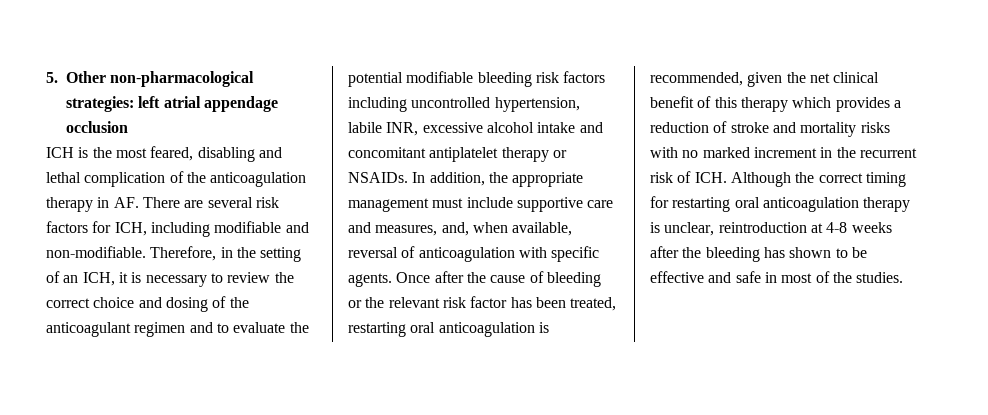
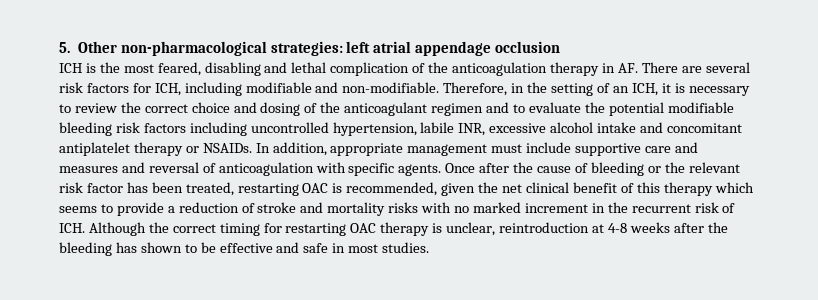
- In addition, the appropriate management must include supportive care and measures, and, when available, reversal of anticoagulation with specific agents.
+ In addition, appropriate management must include supportive care and measures and reversal of anticoagulation with specific agents.
- Once after the cause of bleeding or the relevant risk factor has been treated, restarting oral anticoagulation is recommended, given the net clinical benefit of this therapy which provides a reduction of stroke and mortality risks with no marked increment in the recurrent risk of ICH. Although the correct timing for restarting oral anticoagulation therapy is unclear, reintroduction at 4-8 weeks after the bleeding has shown to be effective and safe in most of the studies.
+ Once after the cause of bleeding or the relevant risk factor has been treated, restarting OAC is recommended, given the net clinical benefit of this therapy which seems to provide a reduction of stroke and mortality risks with no marked increment in the recurrent risk of ICH. Although the correct timing for restarting OAC therapy is unclear, reintroduction at 4-8 weeks after the bleeding has shown to be effective and safe in most studies.

